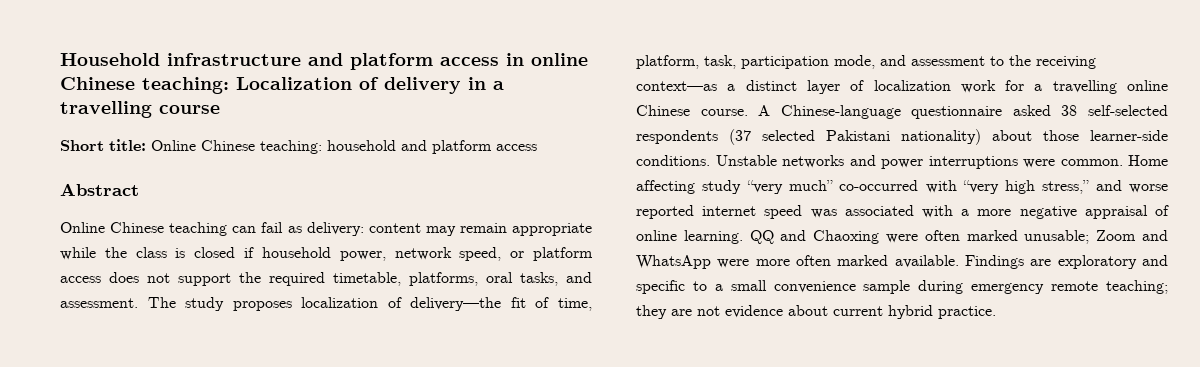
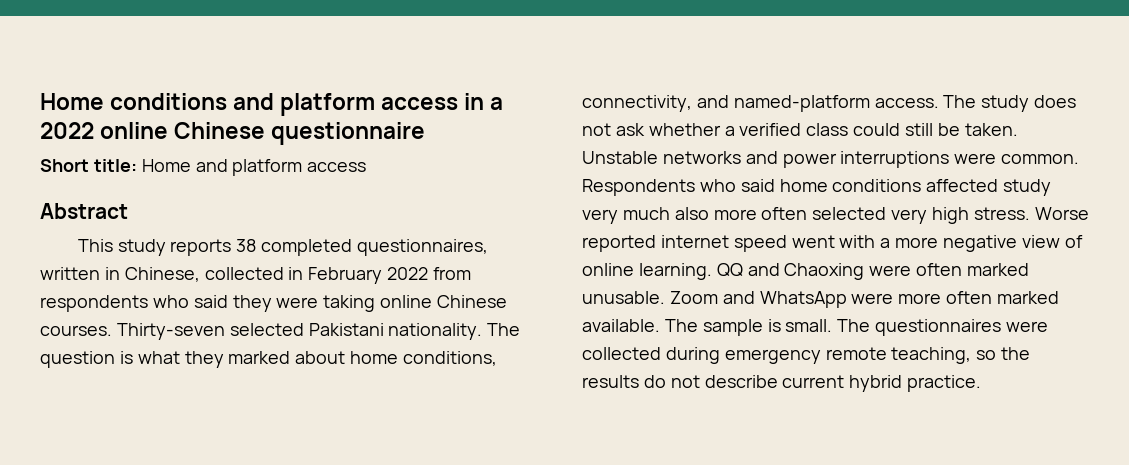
- Household infrastructure and platform access in online Chinese teaching: Localization of delivery in a travelling course
- Short title: Online Chinese teaching: household and platform access
+ Home conditions and platform access in a 2022 online Chinese questionnaire
+ Short title: Home and platform access
  Abstract
- Online Chinese teaching can fail as delivery: content may remain appropriate while the class is closed if household power, network speed, or platform access does not support the required timetable, platforms, oral tasks, and assessment. The study proposes localization of delivery—the fit of time, platform, task, participation mode, and assessment to the receiving context—as a distinct layer of localization work for a travelling online Chinese course. A Chinese-language questionnaire asked 38 self-selected respondents (37 selected Pakistani nationality) about those learner-side conditions.
+ This study reports 38 completed questionnaires, written in Chinese, collected in February 2022 from respondents who said they were taking online Chinese courses. Thirty-seven selected Pakistani nationality. The question is what they marked about home conditions, connectivity, and named-platform access. The study does not ask whether a verified class could still be taken.
- Home affecting study “very much” co-occurred with “very high stress,” and worse reported internet speed was associated with a more negative appraisal of online learning.
+ Respondents who said home conditions affected study very much also more often selected very high stress. Worse reported internet speed went with a more negative view of online learning.
- QQ and Chaoxing were often marked unusable; Zoom and WhatsApp were more often marked available.
+ QQ and Chaoxing were often marked unusable. Zoom and WhatsApp were more often marked available.
- Findings are exploratory and specific to a small convenience sample during emergency remote teaching; they are not evidence about current hybrid practice.
+ The sample is small. The questionnaires were collected during emergency remote teaching, so the results do not describe current hybrid practice.

